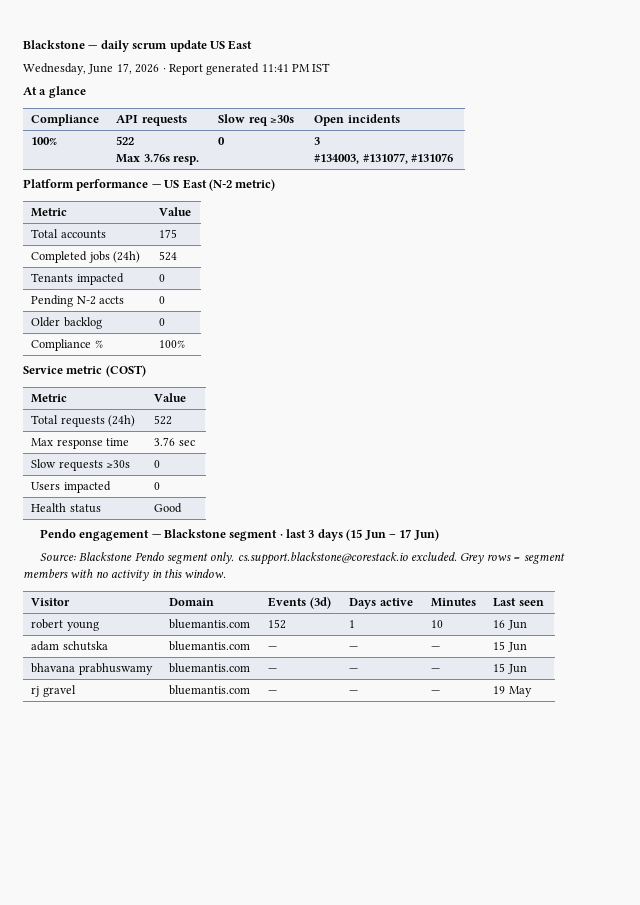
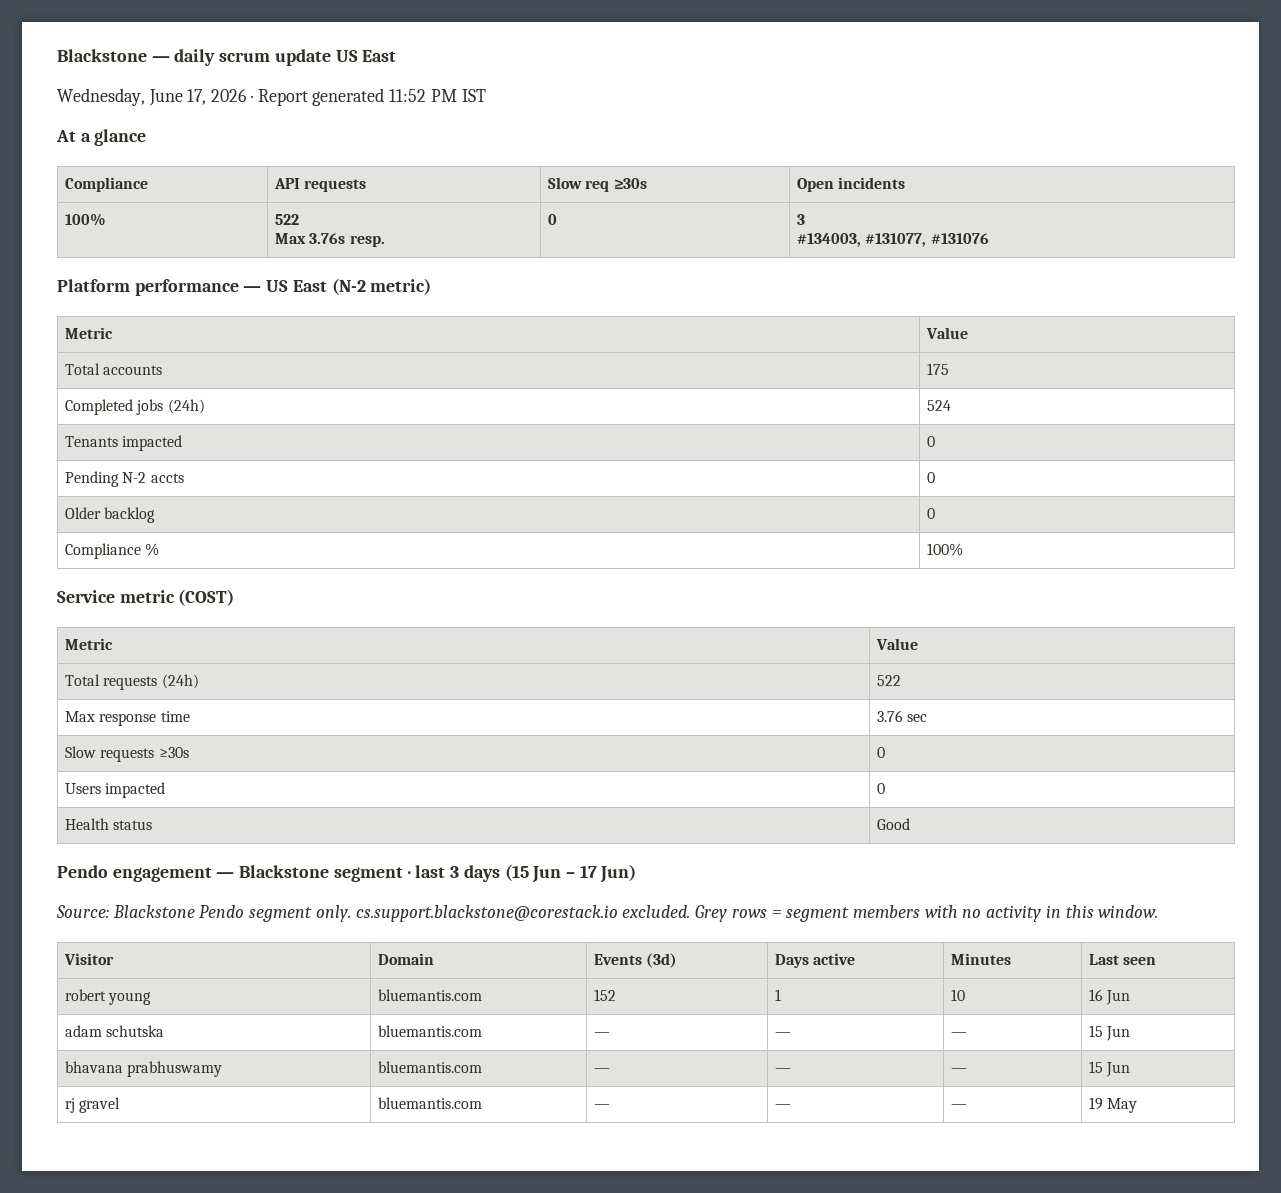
- Wednesday, June 17, 2026 · Report generated 11:41 PM IST
+ Wednesday, June 17, 2026 · Report generated 11:52 PM IST

